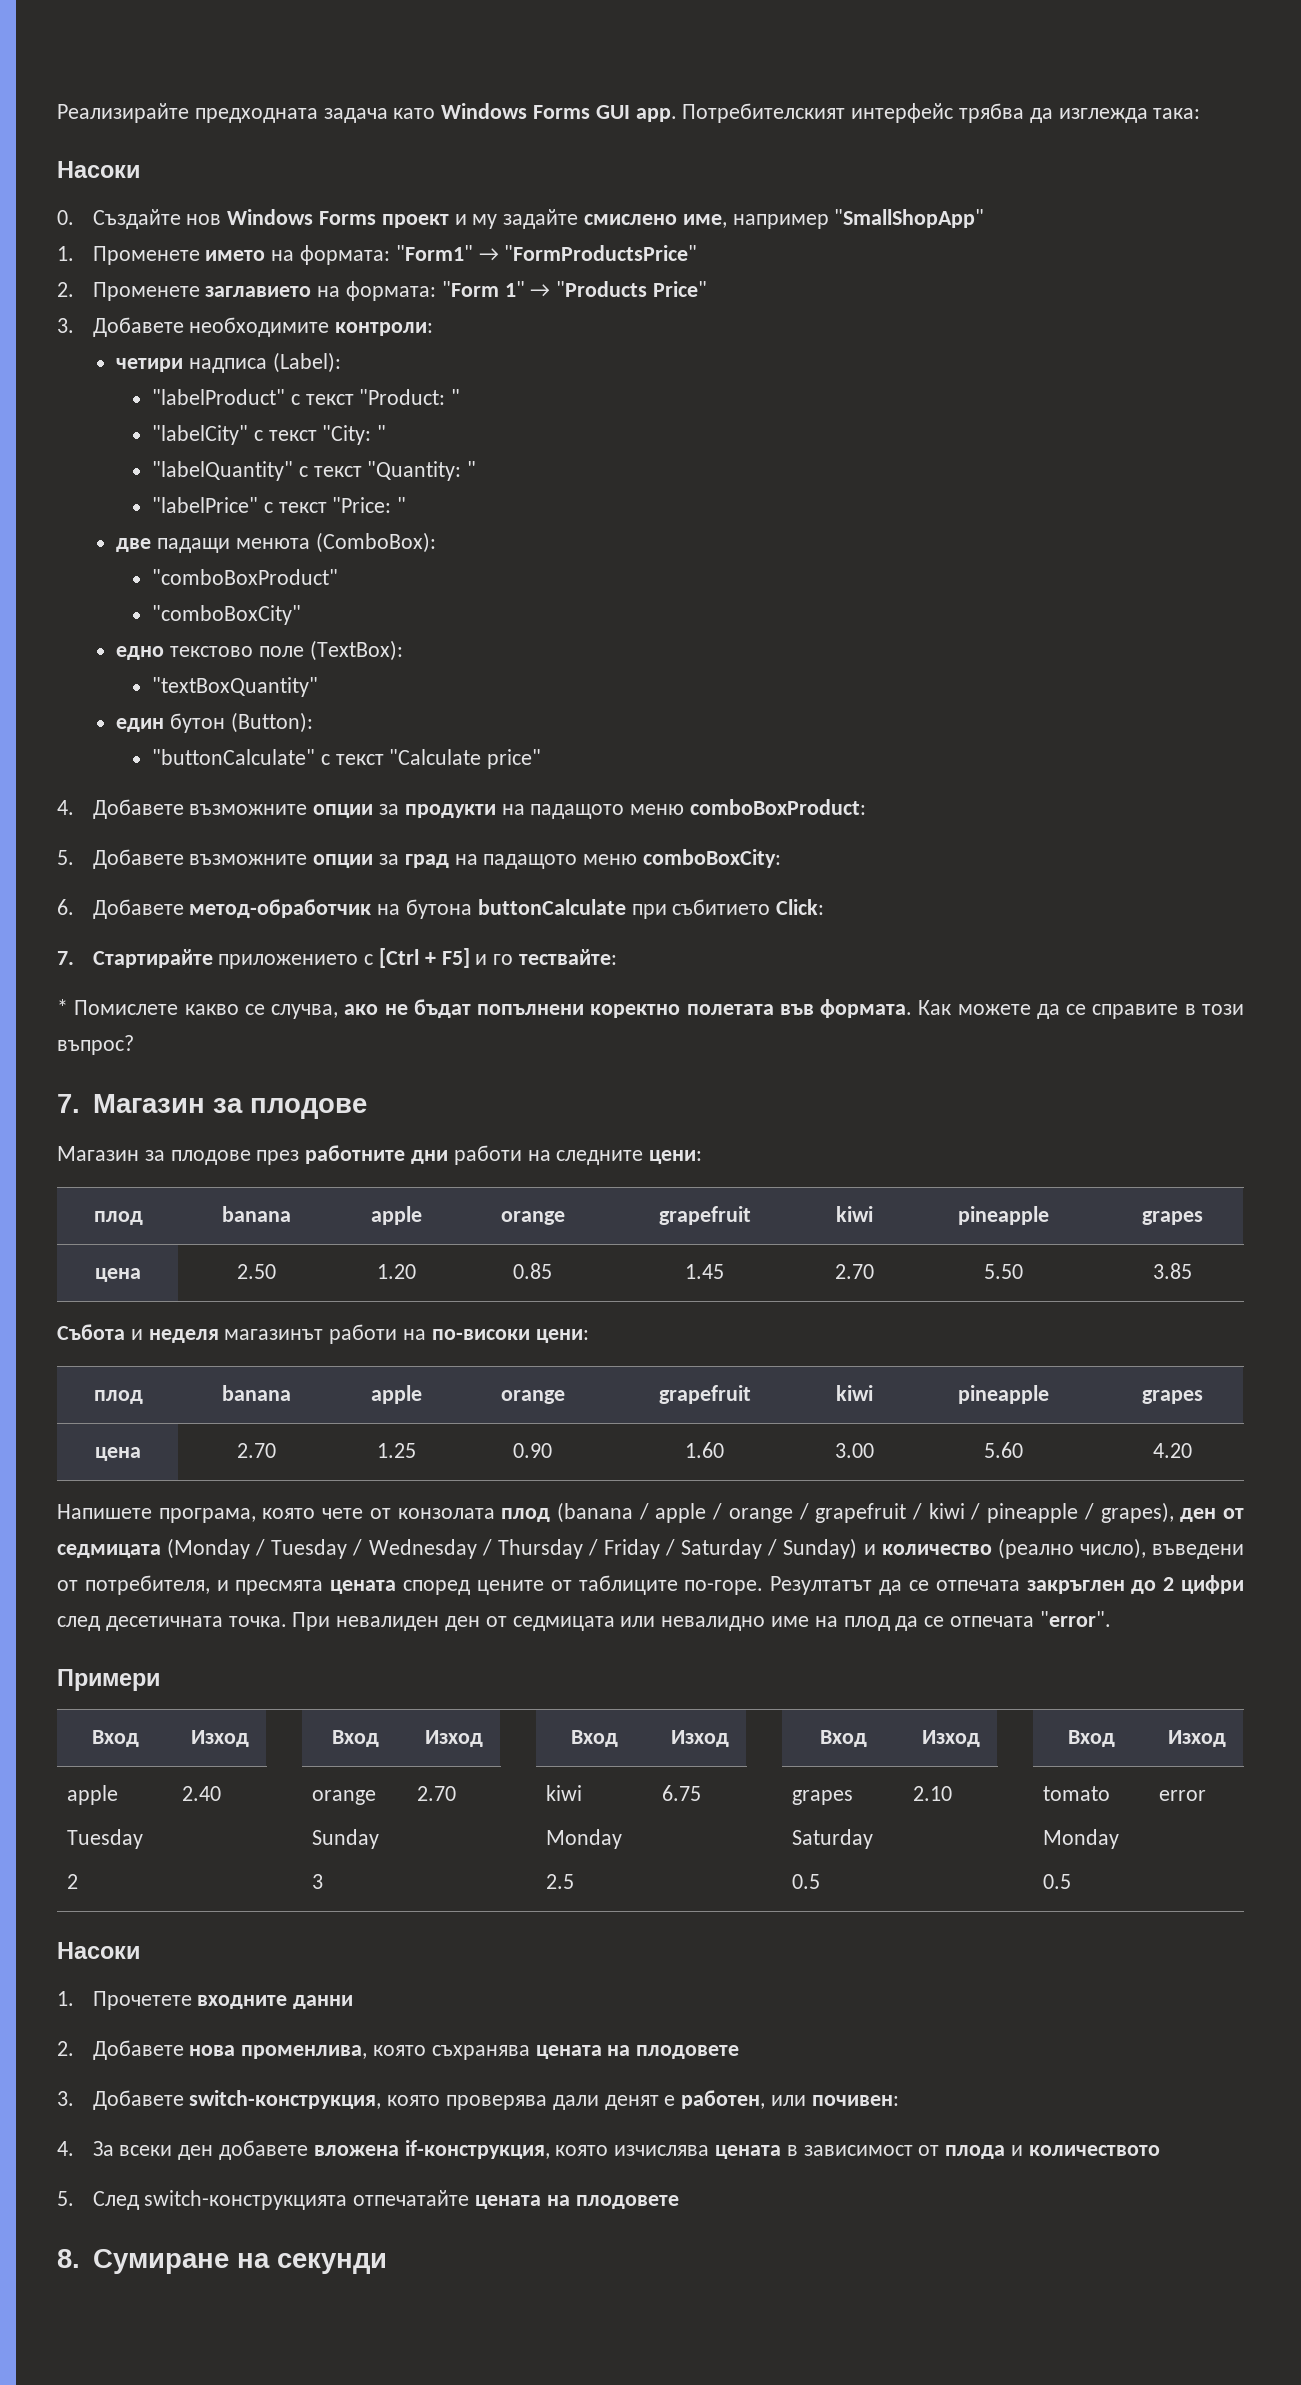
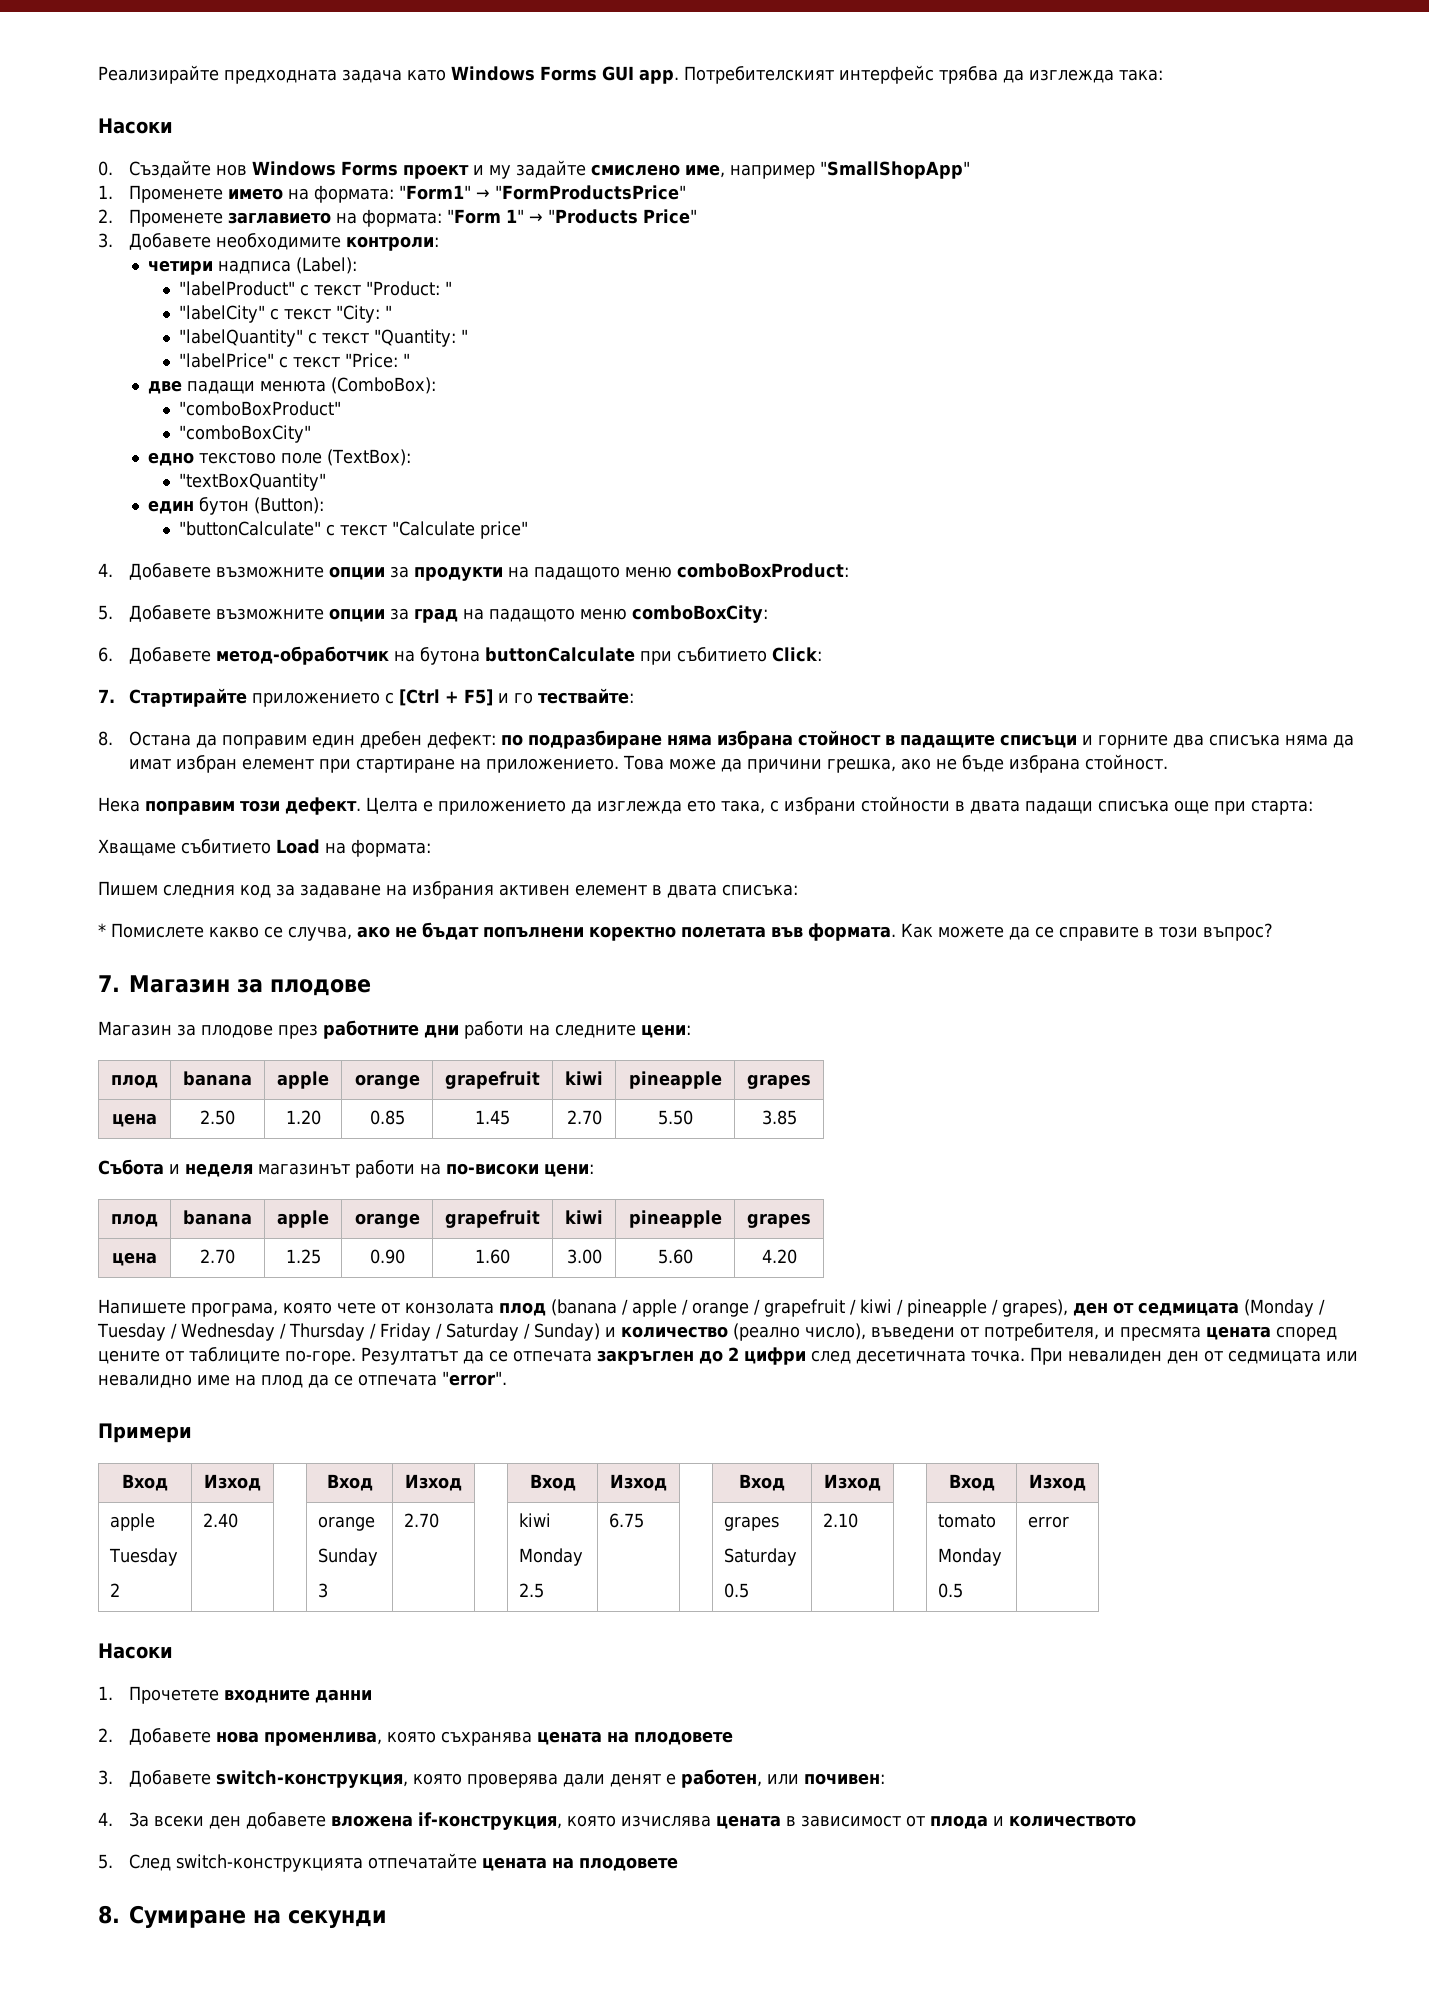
+ 8. Остана да поправим един дребен дефект: по подразбиране няма избрана стойност в падащите списъци и горните два списъка няма да имат избран елемент при стартиране на приложението. Това може да причини грешка, ако не бъде избрана стойност.
+ Нека поправим този дефект. Целта е приложението да изглежда ето така, с избрани стойности в двата падащи списъка още при старта:
+ Хващаме събитието Load на формата:
+ Пишем следния код за задаване на избрания активен елемент в двата списъка:

